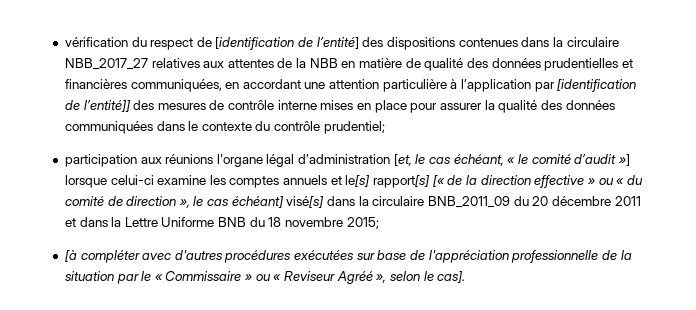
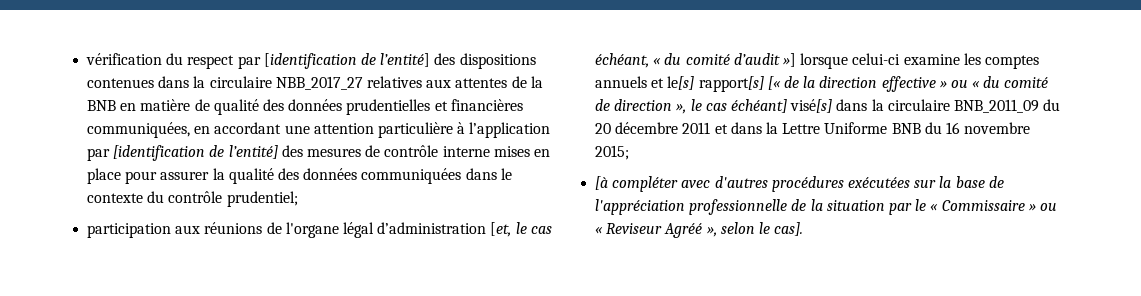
- vérification du respect de [identification de l’entité] des dispositions contenues dans la circulaire NBB_2017_27 relatives aux attentes de la NBB en matière de qualité des données prudentielles et financières communiquées, en accordant une attention particulière à l’application par [identification de l’entité]] des mesures de contrôle interne mises en place pour assurer la qualité des données communiquées dans le contexte du contrôle prudentiel;
+ vérification du respect par [identification de l’entité] des dispositions contenues dans la circulaire NBB_2017_27 relatives aux attentes de la BNB en matière de qualité des données prudentielles et financières communiquées, en accordant une attention particulière à l’application par [identification de l’entité] des mesures de contrôle interne mises en place pour assurer la qualité des données communiquées dans le contexte du contrôle prudentiel;
- participation aux réunions l'organe légal d’administration [et, le cas échéant, « le comité d’audit »] lorsque celui-ci examine les comptes annuels et le[s] rapport[s] [« de la direction effective » ou « du comité de direction », le cas échéant] visé[s] dans la circulaire BNB_2011_09 du 20 décembre 2011 et dans la Lettre Uniforme BNB du 18 novembre 2015;
+ participation aux réunions de l'organe légal d’administration [et, le cas échéant, « du comité d’audit »] lorsque celui-ci examine les comptes annuels et le[s] rapport[s] [« de la direction effective » ou « du comité de direction », le cas échéant] visé[s] dans la circulaire BNB_2011_09 du 20 décembre 2011 et dans la Lettre Uniforme BNB du 16 novembre 2015;
- [à compléter avec d'autres procédures exécutées sur base de l'appréciation professionnelle de la situation par le « Commissaire » ou « Reviseur Agréé », selon le cas].
+ [à compléter avec d'autres procédures exécutées sur la base de l'appréciation professionnelle de la situation par le « Commissaire » ou « Reviseur Agréé », selon le cas].

